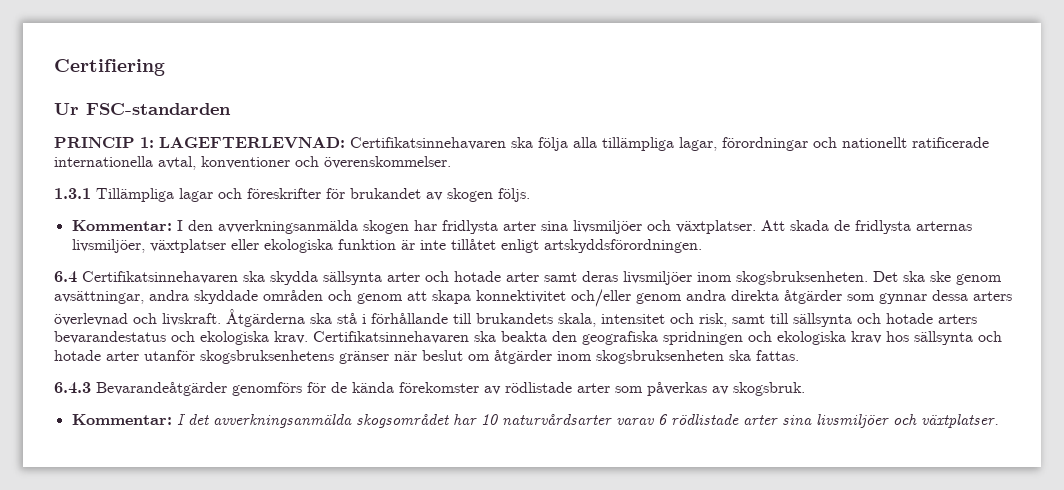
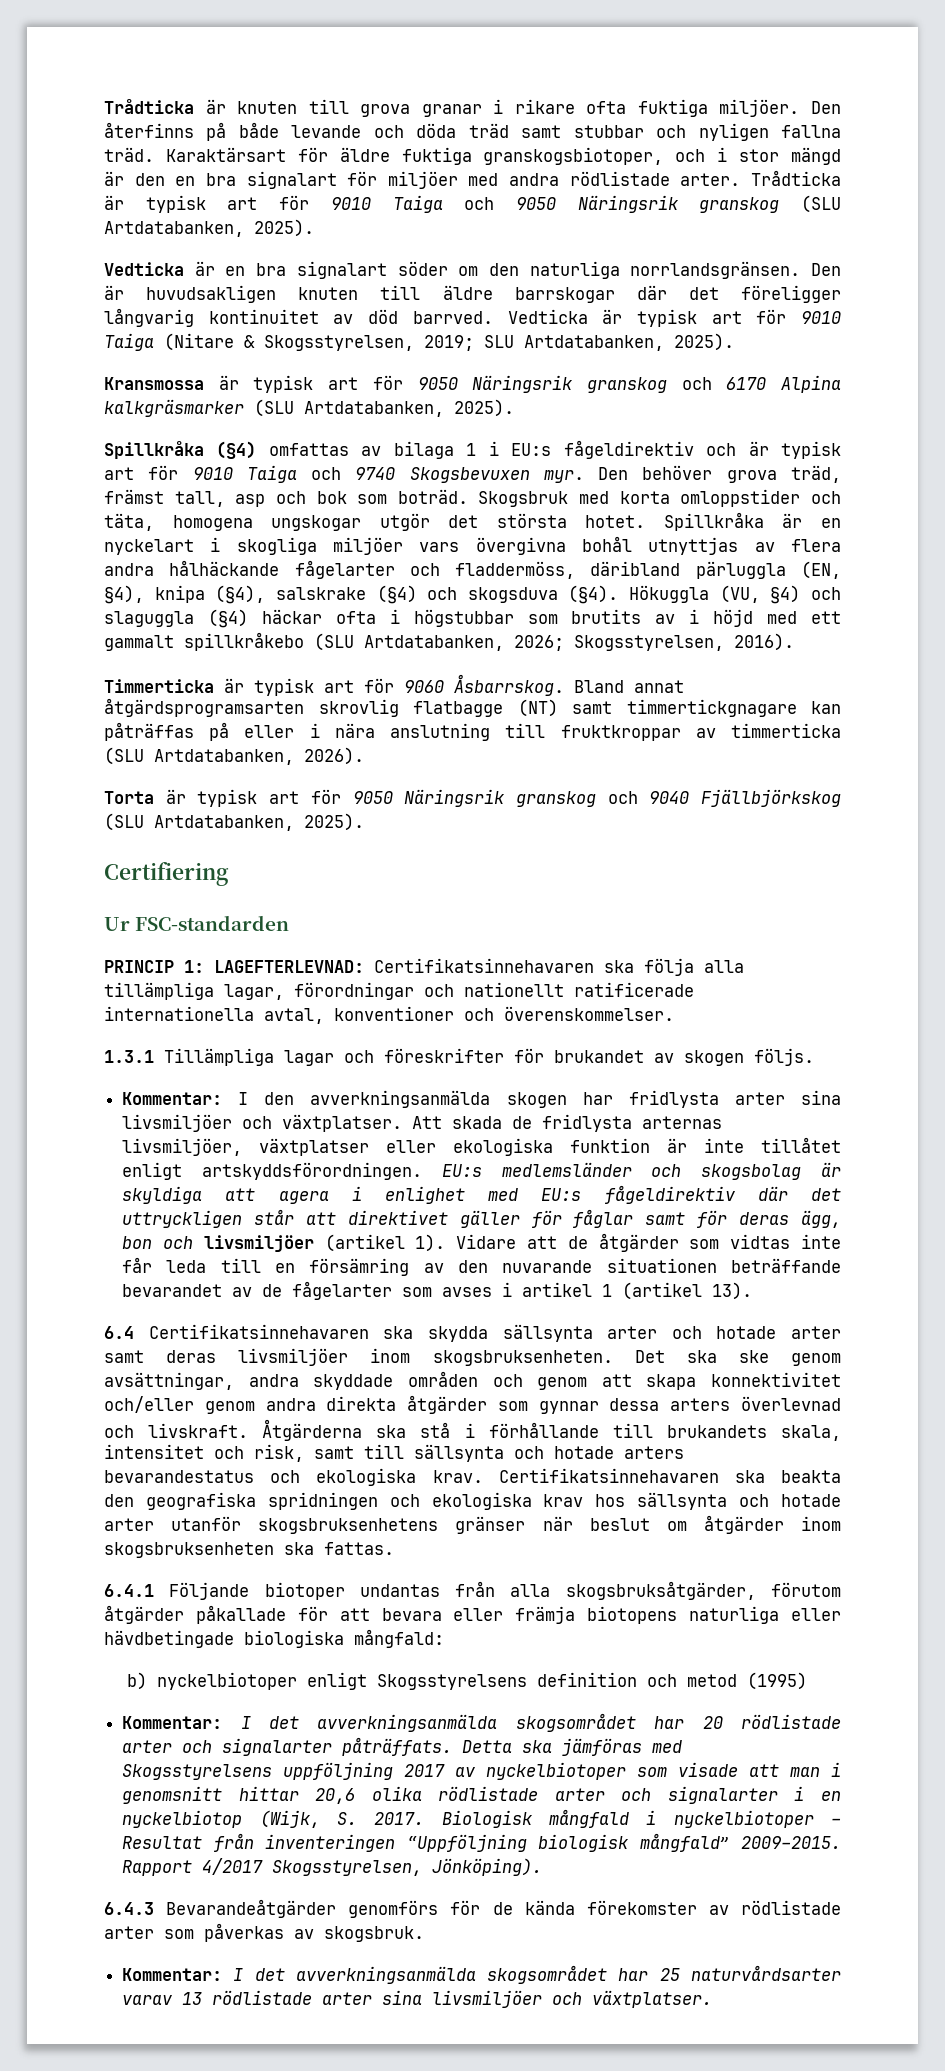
+ Trådticka är knuten till grova granar i rikare ofta fuktiga miljöer. Den återfinns på både levande och döda träd samt stubbar och nyligen fallna träd. Karaktärsart för äldre fuktiga granskogsbiotoper, och i stor mängd är den en bra signalart för miljöer med andra rödlistade arter. Trådticka är typisk art för 9010 Taiga och 9050 Näringsrik granskog (SLU Artdatabanken, 2025).
+ Vedticka är en bra signalart söder om den naturliga norrlandsgränsen. Den är huvudsakligen knuten till äldre barrskogar där det föreligger långvarig kontinuitet av död barrved. Vedticka är typisk art för 9010 Taiga (Nitare & Skogsstyrelsen, 2019; SLU Artdatabanken, 2025).
+ Kransmossa är typisk art för 9050 Näringsrik granskog och 6170 Alpina kalkgräsmarker (SLU Artdatabanken, 2025).
+ Spillkråka (§4) omfattas av bilaga 1 i EU:s fågeldirektiv och är typisk art för 9010 Taiga och 9740 Skogsbevuxen myr. Den behöver grova träd, främst tall, asp och bok som boträd. Skogsbruk med korta omloppstider och täta, homogena ungskogar utgör det största hotet. Spillkråka är en nyckelart i skogliga miljöer vars övergivna bohål utnyttjas av flera andra hålhäckande fågelarter och fladdermöss, däribland pärluggla (EN, §4), knipa (§4), salskrake (§4) och skogsduva (§4). Hökuggla (VU, §4) och slaguggla (§4) häckar ofta i högstubbar som brutits av i höjd med ett gammalt spillkråkebo (SLU Artdatabanken, 2026; Skogsstyrelsen, 2016).
+ Timmerticka är typisk art för 9060 Åsbarrskog. Bland annat åtgärdsprogramsarten skrovlig flatbagge (NT) samt timmertickgnagare kan påträffas på eller i nära anslutning till fruktkroppar av timmerticka (SLU Artdatabanken, 2026).
+ Torta är typisk art för 9050 Näringsrik granskog och 9040 Fjällbjörkskog (SLU Artdatabanken, 2025).
+ EU:s medlemsländer och skogsbolag är skyldiga att agera i enlighet med EU:s fågeldirektiv där det uttryckligen står att direktivet gäller för fåglar samt för deras ägg, bon och livsmiljöer (artikel 1). Vidare att de åtgärder som vidtas inte får leda till en försämring av den nuvarande situationen beträffande bevarandet av de fågelarter som avses i artikel 1 (artikel 13).
+ 6.4.1 Följande biotoper undantas från alla skogsbruksåtgärder, förutom åtgärder påkallade för att bevara eller främja biotopens naturliga eller hävdbetingade biologiska mångfald:
+ b) nyckelbiotoper enligt Skogsstyrelsens definition och metod (1995)
+ Kommentar: I det avverkningsanmälda skogsområdet har 20 rödlistade arter och signalarter påträffats. Detta ska jämföras med Skogsstyrelsens uppföljning 2017 av nyckelbiotoper som visade att man i genomsnitt hittar 20,6 olika rödlistade arter och signalarter i en nyckelbiotop (Wijk, S. 2017. Biologisk mångfald i nyckelbiotoper – Resultat från inventeringen “Uppföljning biologisk mångfald” 2009–2015. Rapport 4/2017 Skogsstyrelsen, Jönköping).
- Kommentar: I det avverkningsanmälda skogsområdet har 10 naturvårdsarter varav 6 rödlistade arter sina livsmiljöer och växtplatser.
+ Kommentar: I det avverkningsanmälda skogsområdet har 25 naturvårdsarter varav 13 rödlistade arter sina livsmiljöer och växtplatser.

